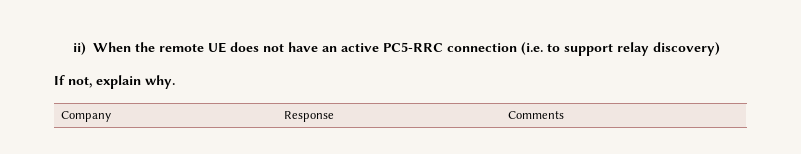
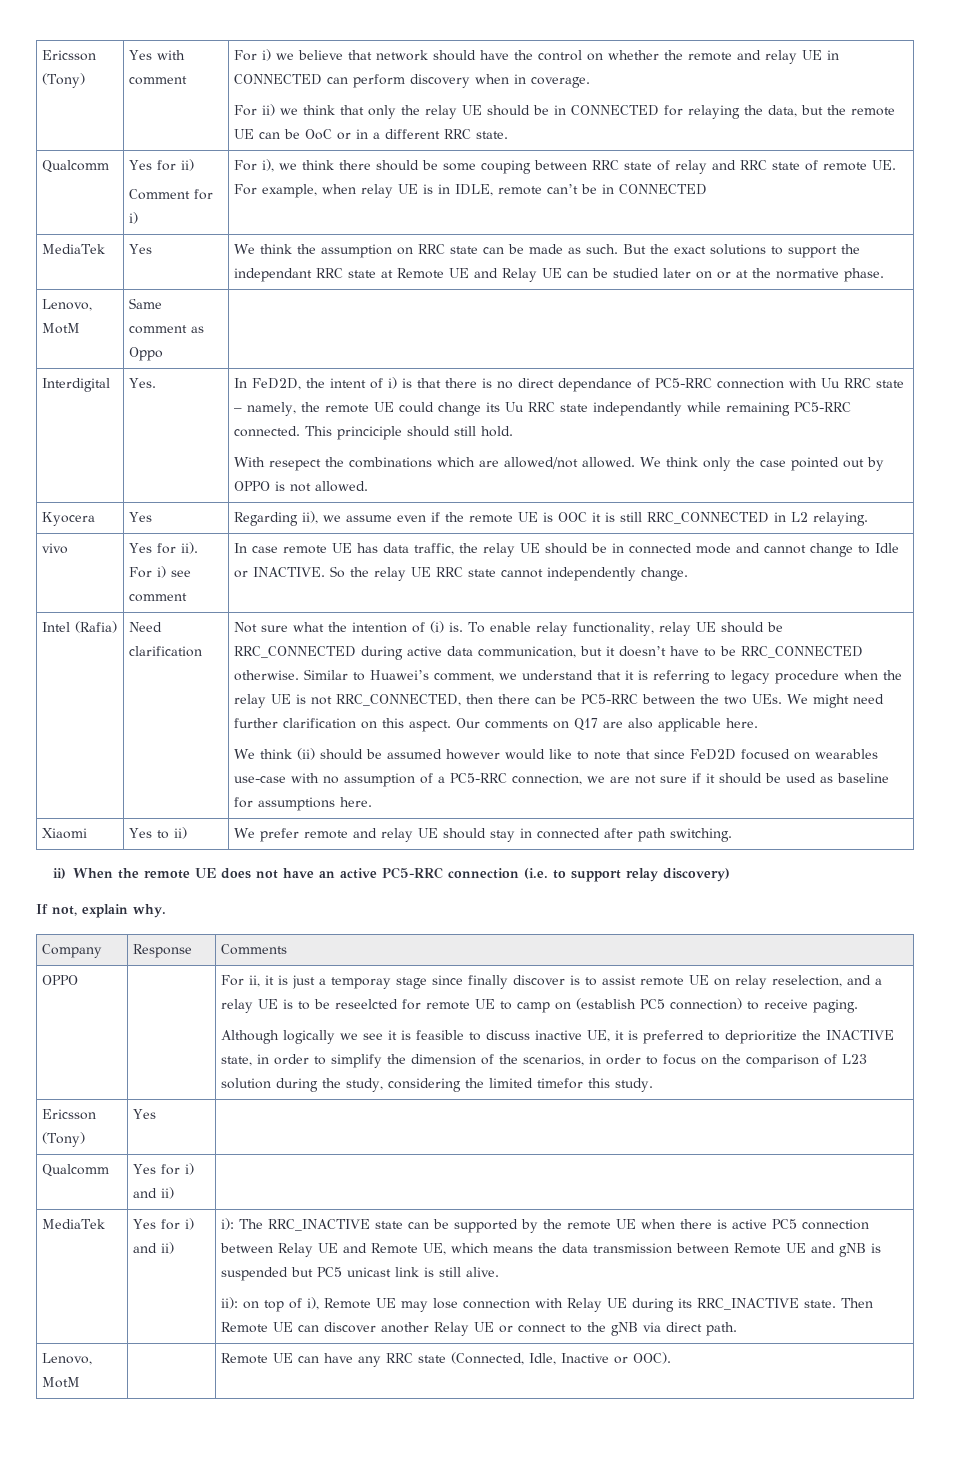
+ Ericsson (Tony) | Yes with comment | For i) we believe that network should have the control on whether the remote and relay UE in CONNECTED can perform discovery when in coverage.
+ For ii) we think that only the relay UE should be in CONNECTED for relaying the data, but the remote UE can be OoC or in a different RRC state.
+ Qualcomm | Yes for ii)
+ Comment for i) | For i), we think there should be some couping between RRC state of relay and RRC state of remote UE. For example, when relay UE is in IDLE, remote can’t be in CONNECTED
+ MediaTek | Yes | We think the assumption on RRC state can be made as such. But the exact solutions to support the independant RRC state at Remote UE and Relay UE can be studied later on or at the normative phase.
+ Lenovo, MotM | Same comment as Oppo |
+ Interdigital | Yes. | In FeD2D, the intent of i) is that there is no direct dependance of PC5-RRC connection with Uu RRC state – namely, the remote UE could change its Uu RRC state independantly while remaining PC5-RRC connected. This princiciple should still hold.
+ With resepect the combinations which are allowed/not allowed. We think only the case pointed out by OPPO is not allowed.
+ Kyocera | Yes | Regarding ii), we assume even if the remote UE is OOC it is still RRC_CONNECTED in L2 relaying.
+ vivo | Yes for ii). For i) see comment | In case remote UE has data traffic, the relay UE should be in connected mode and cannot change to Idle or INACTIVE. So the relay UE RRC state cannot independently change.
+ Intel (Rafia) | Need clarification | Not sure what the intention of (i) is. To enable relay functionality, relay UE should be RRC_CONNECTED during active data communication, but it doesn’t have to be RRC_CONNECTED otherwise. Similar to Huawei’s comment, we understand that it is referring to legacy procedure when the relay UE is not RRC_CONNECTED, then there can be PC5-RRC between the two UEs. We might need further clarification on this aspect. Our comments on Q17 are also applicable here.
+ We think (ii) should be assumed however would like to note that since FeD2D focused on wearables use-case with no assumption of a PC5-RRC connection, we are not sure if it should be used as baseline for assumptions here.
+ Xiaomi | Yes to ii) | We prefer remote and relay UE should stay in connected after path switching.
+ OPPO | | For ii, it is just a temporay stage since finally discover is to assist remote UE on relay reselection, and a relay UE is to be reseelcted for remote UE to camp on (establish PC5 connection) to receive paging.
+ Although logically we see it is feasible to discuss inactive UE, it is preferred to deprioritize the INACTIVE state, in order to simplify the dimension of the scenarios, in order to focus on the comparison of L23 solution during the study, considering the limited timefor this study.
+ Ericsson (Tony) | Yes |
+ Qualcomm | Yes for i) and ii) |
+ MediaTek | Yes for i) and ii) | i): The RRC_INACTIVE state can be supported by the remote UE when there is active PC5 connection between Relay UE and Remote UE, which means the data transmission between Remote UE and gNB is suspended but PC5 unicast link is still alive.
+ ii): on top of i), Remote UE may lose connection with Relay UE during its RRC_INACTIVE state. Then Remote UE can discover another Relay UE or connect to the gNB via direct path.
+ Lenovo, MotM | | Remote UE can have any RRC state (Connected, Idle, Inactive or OOC).

